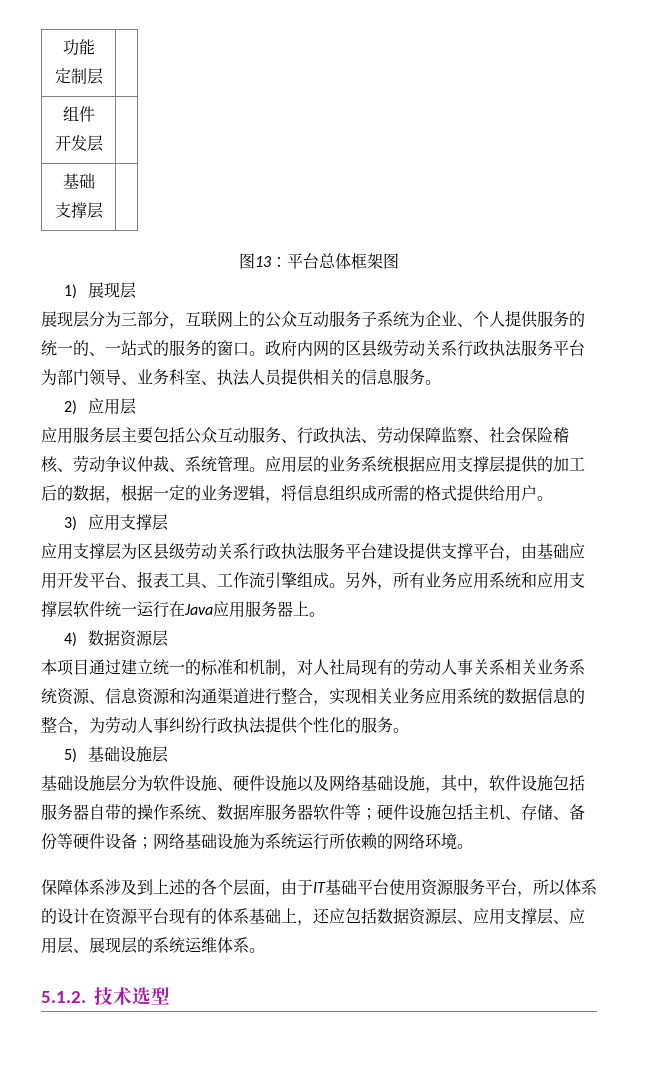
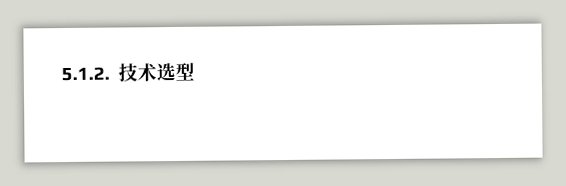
- 功能
- 定制层 |
- 组件
- 开发层 |
- 基础
- 支撑层 |
- 图13：平台总体框架图
- 1)展现层
- 展现层分为三部分，互联网上的公众互动服务子系统为企业、个人提供服务的统一的、一站式的服务的窗口。政府内网的区县级劳动关系行政执法服务平台为部门领导、业务科室、执法人员提供相关的信息服务。
- 2)应用层
- 应用服务层主要包括公众互动服务、行政执法、劳动保障监察、社会保险稽核、劳动争议仲裁、系统管理。应用层的业务系统根据应用支撑层提供的加工后的数据，根据一定的业务逻辑，将信息组织成所需的格式提供给用户。
- 3)应用支撑层
- 应用支撑层为区县级劳动关系行政执法服务平台建设提供支撑平台，由基础应用开发平台、报表工具、工作流引擎组成。另外，所有业务应用系统和应用支撑层软件统一运行在Java应用服务器上。
- 4)数据资源层
- 本项目通过建立统一的标准和机制，对人社局现有的劳动人事关系相关业务系统资源、信息资源和沟通渠道进行整合，实现相关业务应用系统的数据信息的整合，为劳动人事纠纷行政执法提供个性化的服务。
- 5)基础设施层
- 基础设施层分为软件设施、硬件设施以及网络基础设施，其中，软件设施包括服务器自带的操作系统、数据库服务器软件等；硬件设施包括主机、存储、备份等硬件设备；网络基础设施为系统运行所依赖的网络环境。
- 保障体系涉及到上述的各个层面，由于IT基础平台使用资源服务平台，所以体系的设计在资源平台现有的体系基础上，还应包括数据资源层、应用支撑层、应用层、展现层的系统运维体系。

